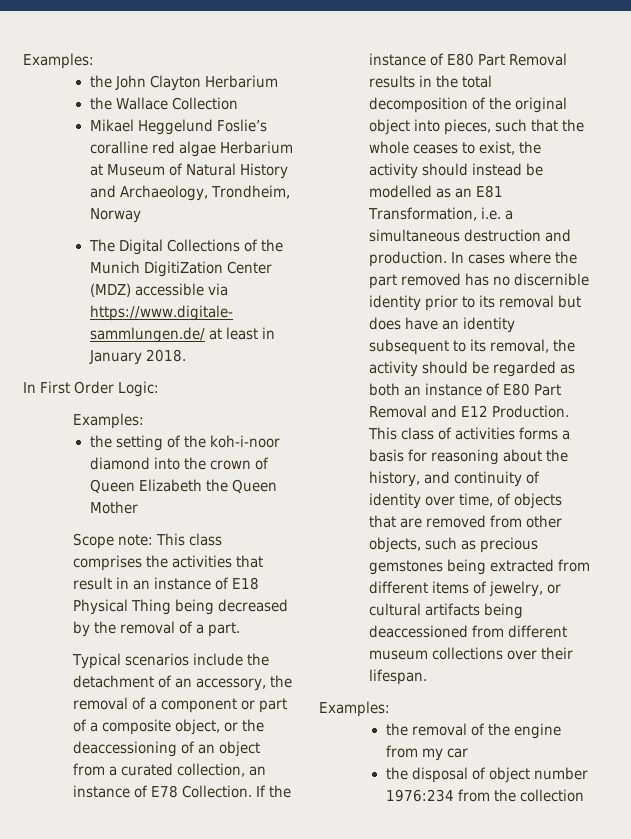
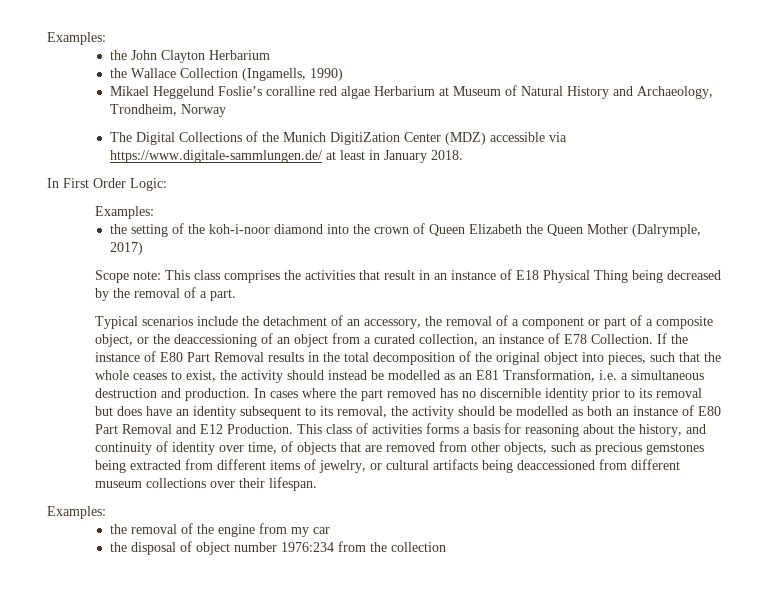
- the Wallace Collection
+ the Wallace Collection (Ingamells, 1990)
- the setting of the koh-i-noor diamond into the crown of Queen Elizabeth the Queen Mother
+ the setting of the koh-i-noor diamond into the crown of Queen Elizabeth the Queen Mother (Dalrymple, 2017)
- In cases where the part removed has no discernible identity prior to its removal but does have an identity subsequent to its removal, the activity should be regarded as both an instance of E80 Part Removal and E12 Production.
+ In cases where the part removed has no discernible identity prior to its removal but does have an identity subsequent to its removal, the activity should be modelled as both an instance of E80 Part Removal and E12 Production.

